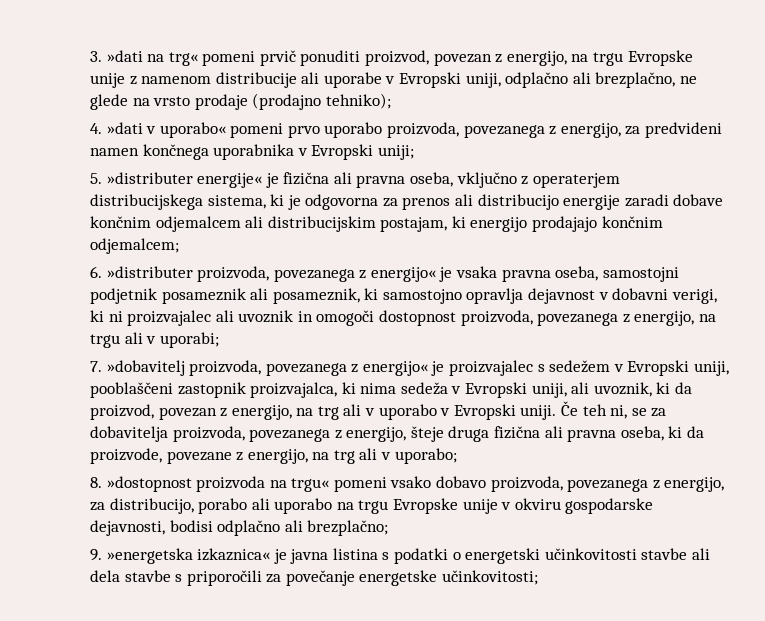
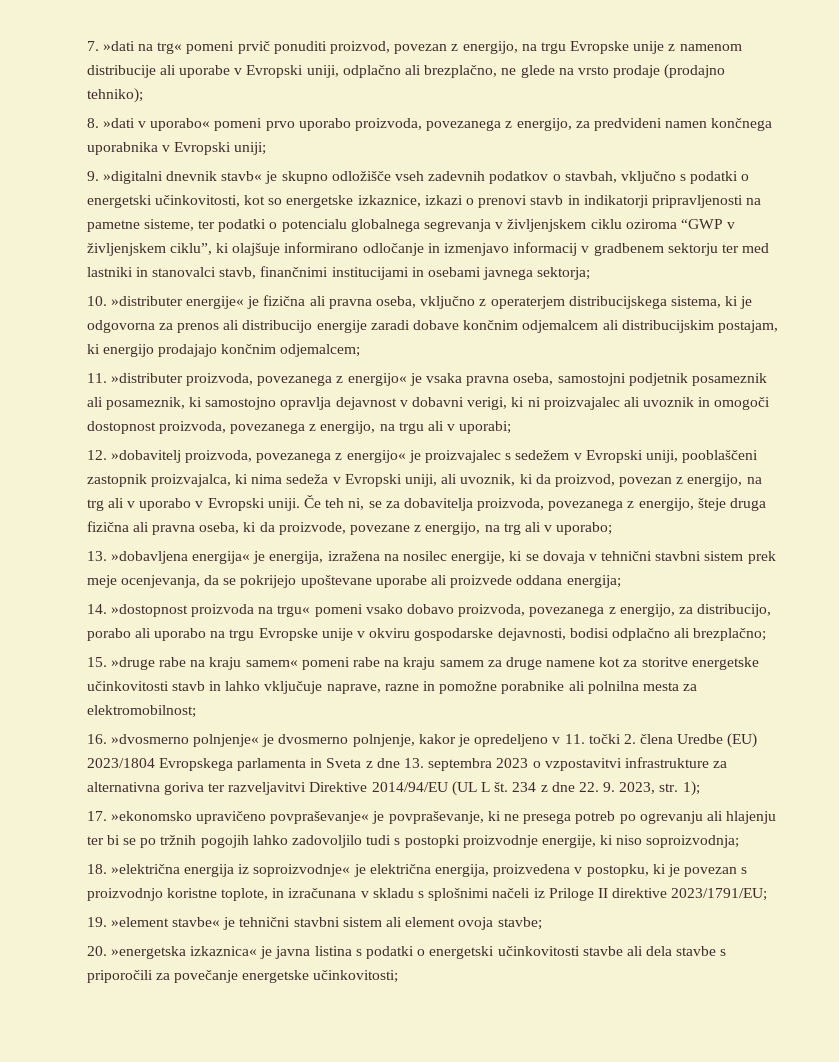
- 3. »dati na trg« pomeni prvič ponuditi proizvod, povezan z energijo, na trgu Evropske unije z namenom distribucije ali uporabe v Evropski uniji, odplačno ali brezplačno, ne glede na vrsto prodaje (prodajno tehniko);
+ 7. »dati na trg« pomeni prvič ponuditi proizvod, povezan z energijo, na trgu Evropske unije z namenom distribucije ali uporabe v Evropski uniji, odplačno ali brezplačno, ne glede na vrsto prodaje (prodajno tehniko);
- 4. »dati v uporabo« pomeni prvo uporabo proizvoda, povezanega z energijo, za predvideni namen končnega uporabnika v Evropski uniji;
+ 8. »dati v uporabo« pomeni prvo uporabo proizvoda, povezanega z energijo, za predvideni namen končnega uporabnika v Evropski uniji;
- 5. »distributer energije« je fizična ali pravna oseba, vključno z operaterjem distribucijskega sistema, ki je odgovorna za prenos ali distribucijo energije zaradi dobave končnim odjemalcem ali distribucijskim postajam, ki energijo prodajajo končnim odjemalcem;
+ 9. »digitalni dnevnik stavb« je skupno odložišče vseh zadevnih podatkov o stavbah, vključno s podatki o energetski učinkovitosti, kot so energetske izkaznice, izkazi o prenovi stavb in indikatorji pripravljenosti na pametne sisteme, ter podatki o potencialu globalnega segrevanja v življenjskem ciklu oziroma “GWP v življenjskem ciklu”, ki olajšuje informirano odločanje in izmenjavo informacij v gradbenem sektorju ter med lastniki in stanovalci stavb, finančnimi institucijami in osebami javnega sektorja;
+ 10. »distributer energije« je fizična ali pravna oseba, vključno z operaterjem distribucijskega sistema, ki je odgovorna za prenos ali distribucijo energije zaradi dobave končnim odjemalcem ali distribucijskim postajam, ki energijo prodajajo končnim odjemalcem;
- 6. »distributer proizvoda, povezanega z energijo« je vsaka pravna oseba, samostojni podjetnik posameznik ali posameznik, ki samostojno opravlja dejavnost v dobavni verigi, ki ni proizvajalec ali uvoznik in omogoči dostopnost proizvoda, povezanega z energijo, na trgu ali v uporabi;
+ 11. »distributer proizvoda, povezanega z energijo« je vsaka pravna oseba, samostojni podjetnik posameznik ali posameznik, ki samostojno opravlja dejavnost v dobavni verigi, ki ni proizvajalec ali uvoznik in omogoči dostopnost proizvoda, povezanega z energijo, na trgu ali v uporabi;
- 7. »dobavitelj proizvoda, povezanega z energijo« je proizvajalec s sedežem v Evropski uniji, pooblaščeni zastopnik proizvajalca, ki nima sedeža v Evropski uniji, ali uvoznik, ki da proizvod, povezan z energijo, na trg ali v uporabo v Evropski uniji.
+ 12. »dobavitelj proizvoda, povezanega z energijo« je proizvajalec s sedežem v Evropski uniji, pooblaščeni zastopnik proizvajalca, ki nima sedeža v Evropski uniji, ali uvoznik, ki da proizvod, povezan z energijo, na trg ali v uporabo v Evropski uniji.
- 8. »dostopnost proizvoda na trgu« pomeni vsako dobavo proizvoda, povezanega z energijo, za distribucijo, porabo ali uporabo na trgu Evropske unije v okviru gospodarske dejavnosti, bodisi odplačno ali brezplačno;
+ 13. »dobavljena energija« je energija, izražena na nosilec energije, ki se dovaja v tehnični stavbni sistem prek meje ocenjevanja, da se pokrijejo upoštevane uporabe ali proizvede oddana energija;
+ 14. »dostopnost proizvoda na trgu« pomeni vsako dobavo proizvoda, povezanega z energijo, za distribucijo, porabo ali uporabo na trgu Evropske unije v okviru gospodarske dejavnosti, bodisi odplačno ali brezplačno;
- 9. »energetska izkaznica« je javna listina s podatki o energetski učinkovitosti stavbe ali dela stavbe s priporočili za povečanje energetske učinkovitosti;
+ 15. »druge rabe na kraju samem« pomeni rabe na kraju samem za druge namene kot za storitve energetske učinkovitosti stavb in lahko vključuje naprave, razne in pomožne porabnike ali polnilna mesta za elektromobilnost;
+ 16. »dvosmerno polnjenje« je dvosmerno polnjenje, kakor je opredeljeno v 11. točki 2. člena Uredbe (EU) 2023/1804 Evropskega parlamenta in Sveta z dne 13. septembra 2023 o vzpostavitvi infrastrukture za alternativna goriva ter razveljavitvi Direktive 2014/94/EU (UL L št. 234 z dne 22. 9. 2023, str. 1);
+ 17. »ekonomsko upravičeno povpraševanje« je povpraševanje, ki ne presega potreb po ogrevanju ali hlajenju ter bi se po tržnih pogojih lahko zadovoljilo tudi s postopki proizvodnje energije, ki niso soproizvodnja;
+ 18. »električna energija iz soproizvodnje« je električna energija, proizvedena v postopku, ki je povezan s proizvodnjo koristne toplote, in izračunana v skladu s splošnimi načeli iz Priloge II direktive 2023/1791/EU;
+ 19. »element stavbe« je tehnični stavbni sistem ali element ovoja stavbe;
+ 20. »energetska izkaznica« je javna listina s podatki o energetski učinkovitosti stavbe ali dela stavbe s priporočili za povečanje energetske učinkovitosti;

